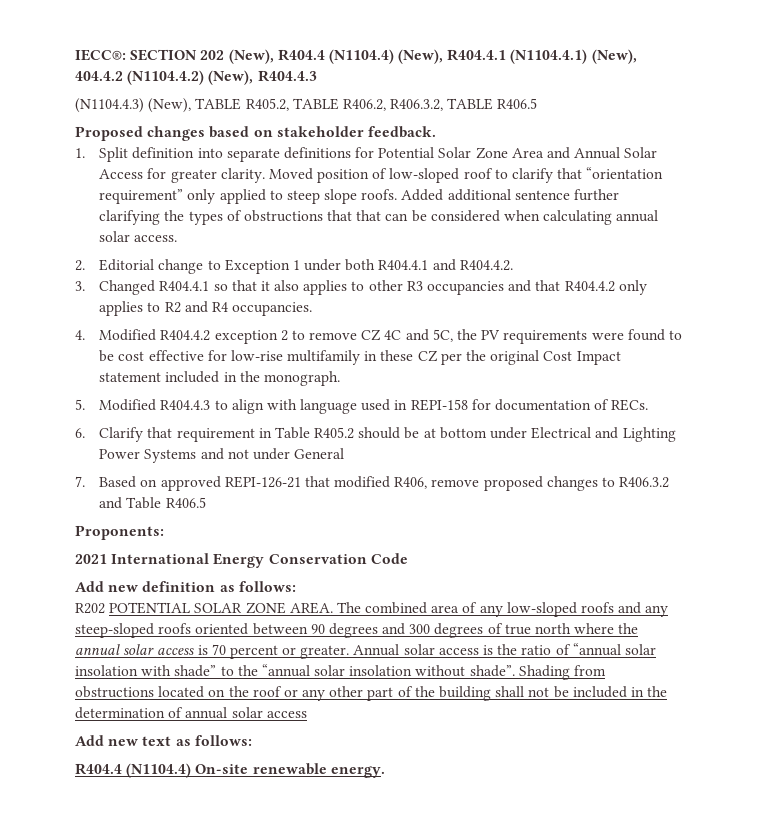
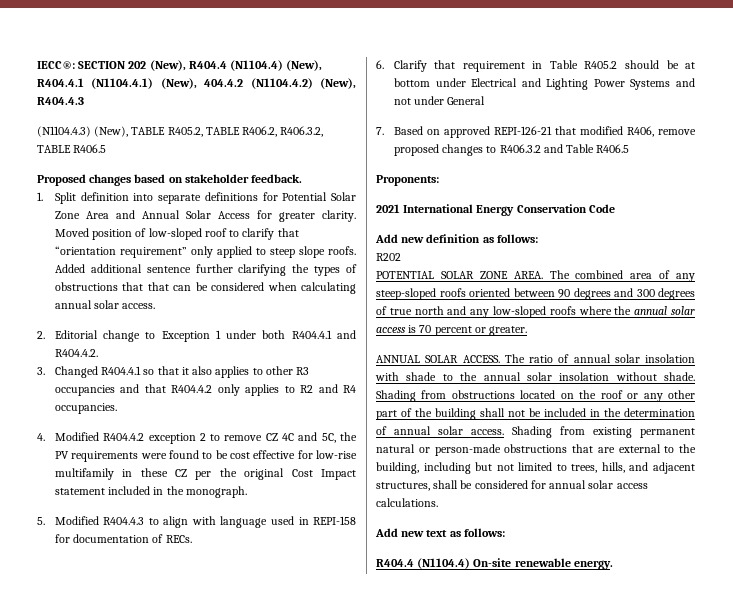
- R202 POTENTIAL SOLAR ZONE AREA.
+ R202
+ POTENTIAL SOLAR ZONE AREA.
- The combined area of any low-sloped roofs and any steep-sloped roofs oriented between 90 degrees and 300 degrees of true north where the annual solar access is 70 percent or greater. Annual solar access is the ratio of “annual solar insolation with shade” to the “annual solar insolation without shade”.
+ The combined area of any steep-sloped roofs oriented between 90 degrees and 300 degrees of true north and any low-sloped roofs where the annual solar access is 70 percent or greater.
+ ANNUAL SOLAR ACCESS. The ratio of annual solar insolation with shade to the annual solar insolation without shade.
- Shading from obstructions located on the roof or any other part of the building shall not be included in the determination of annual solar access
+ Shading from obstructions located on the roof or any other part of the building shall not be included in the determination of annual solar access. Shading from existing permanent natural or person-made obstructions that are external to the building, including but not limited to trees, hills, and adjacent structures, shall be considered for annual solar access calculations.

